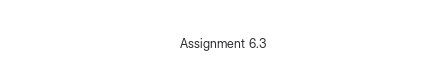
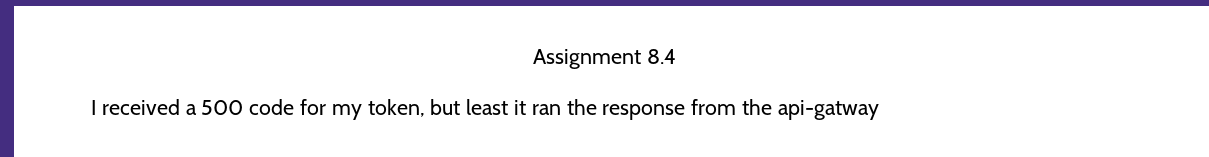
- Assignment 6.3
+ Assignment 8.4
+ I received a 500 code for my token, but least it ran the response from the api-gatway

